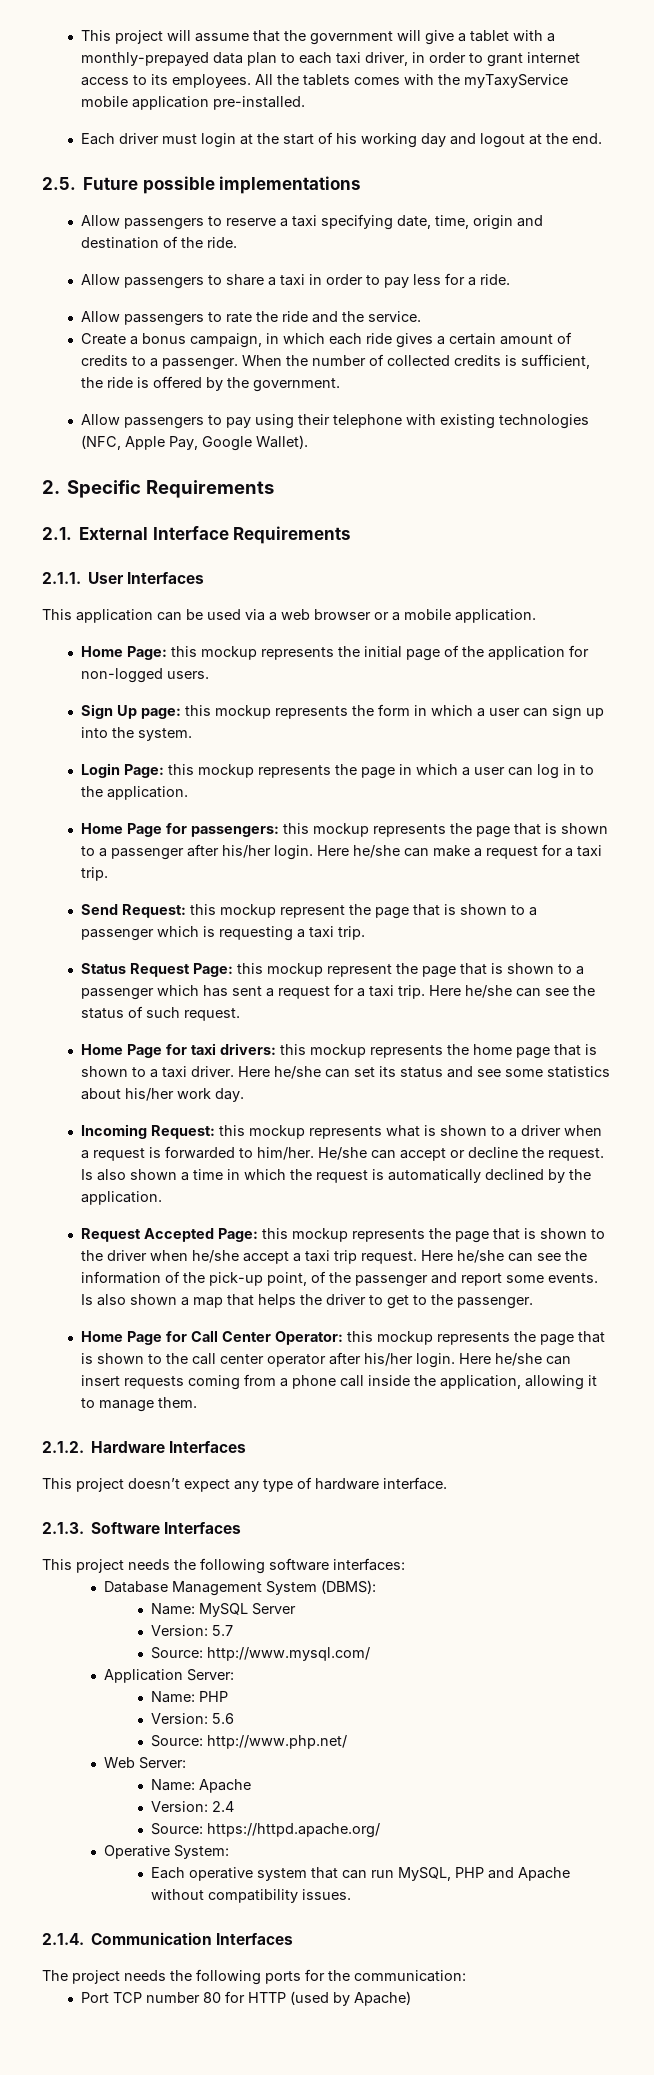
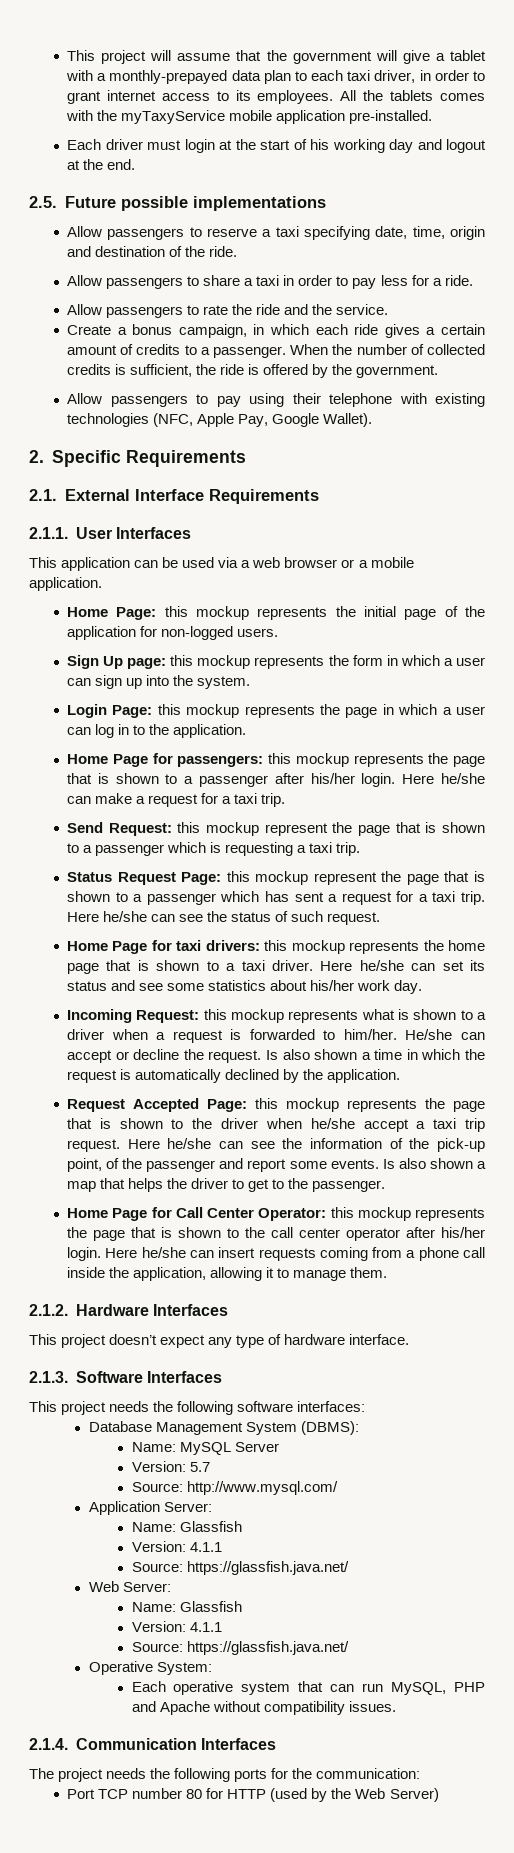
  Application Server:
- Name: PHP
- Version: 5.6
- Source: http://www.php.net/
+ Name: Glassfish
+ Version: 4.1.1
+ Source: https://glassfish.java.net/
  Web Server:
- Name: Apache
- Version: 2.4
- Source: https://httpd.apache.org/
+ Name: Glassfish
+ Version: 4.1.1
+ Source: https://glassfish.java.net/
- Port TCP number 80 for HTTP (used by Apache)
+ Port TCP number 80 for HTTP (used by the Web Server)

